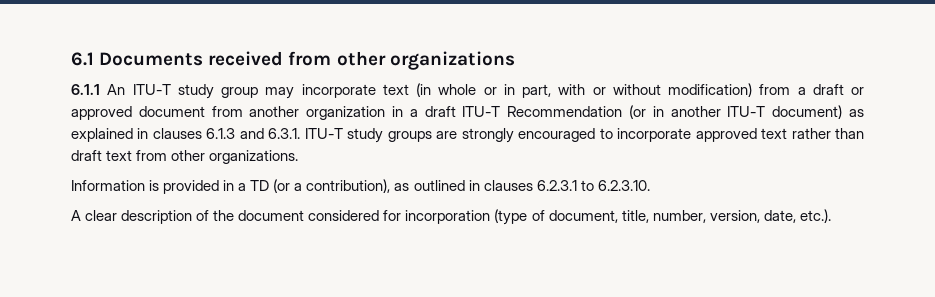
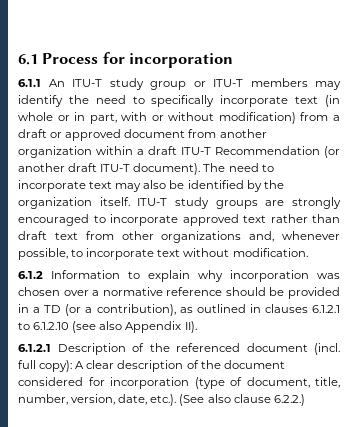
- 6.1 Documents received from other organizations
+ 6.1 Process for incorporation
- 6.1.1 An ITU-T study group may incorporate text (in whole or in part, with or without modification) from a draft or approved document from another organization in a draft ITU-T Recommendation (or in another ITU-T document) as explained in clauses 6.1.3 and 6.3.1. ITU-T study groups are strongly encouraged to incorporate approved text rather than draft text from other organizations.
- Information is provided in a TD (or a contribution), as outlined in clauses 6.2.3.1 to 6.2.3.10.
- A clear description of the document considered for incorporation (type of document, title, number, version, date, etc.).
+ 6.1.1 An ITU-T study group or ITU-T members may identify the need to specifically incorporate text (in whole or in part, with or without modification) from a draft or approved document from another organization within a draft ITU-T Recommendation (or another draft ITU-T document). The need to incorporate text may also be identified by the organization itself. ITU-T study groups are strongly encouraged to incorporate approved text rather than draft text from other organizations and, whenever possible, to incorporate text without modification.
+ 6.1.2 Information to explain why incorporation was chosen over a normative reference should be provided in a TD (or a contribution), as outlined in clauses 6.1.2.1 to 6.1.2.10 (see also Appendix II).
+ 6.1.2.1 Description of the referenced document (incl. full copy): A clear description of the document considered for incorporation (type of document, title, number, version, date, etc.). (See also clause 6.2.2.)

